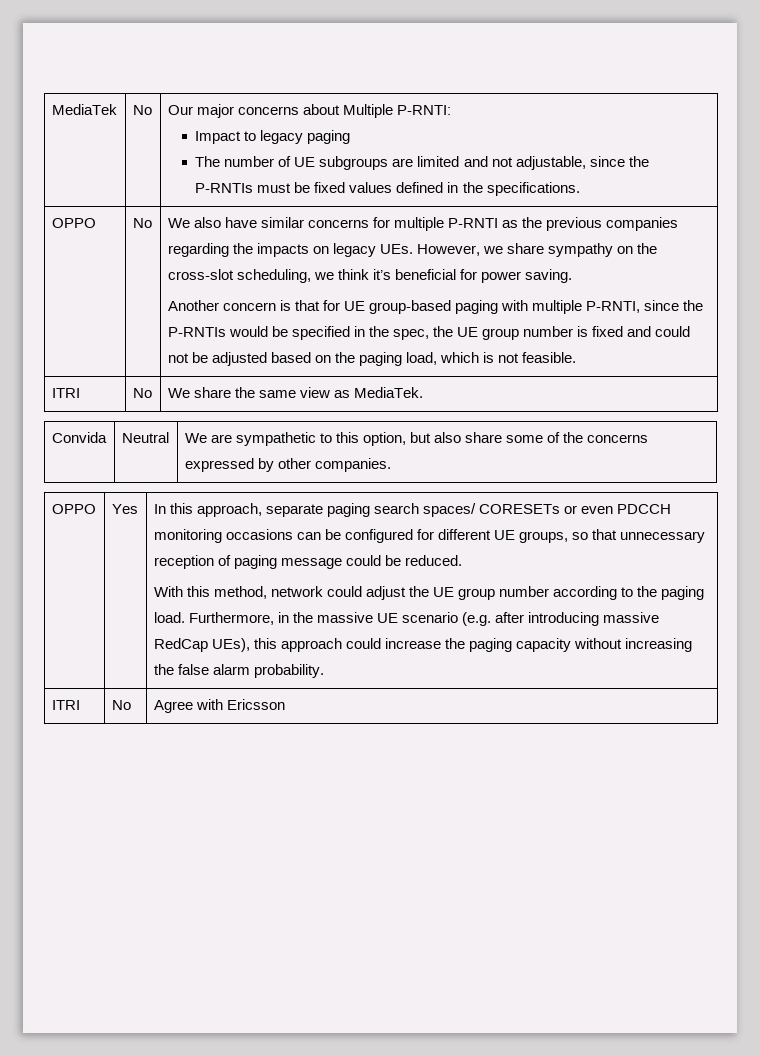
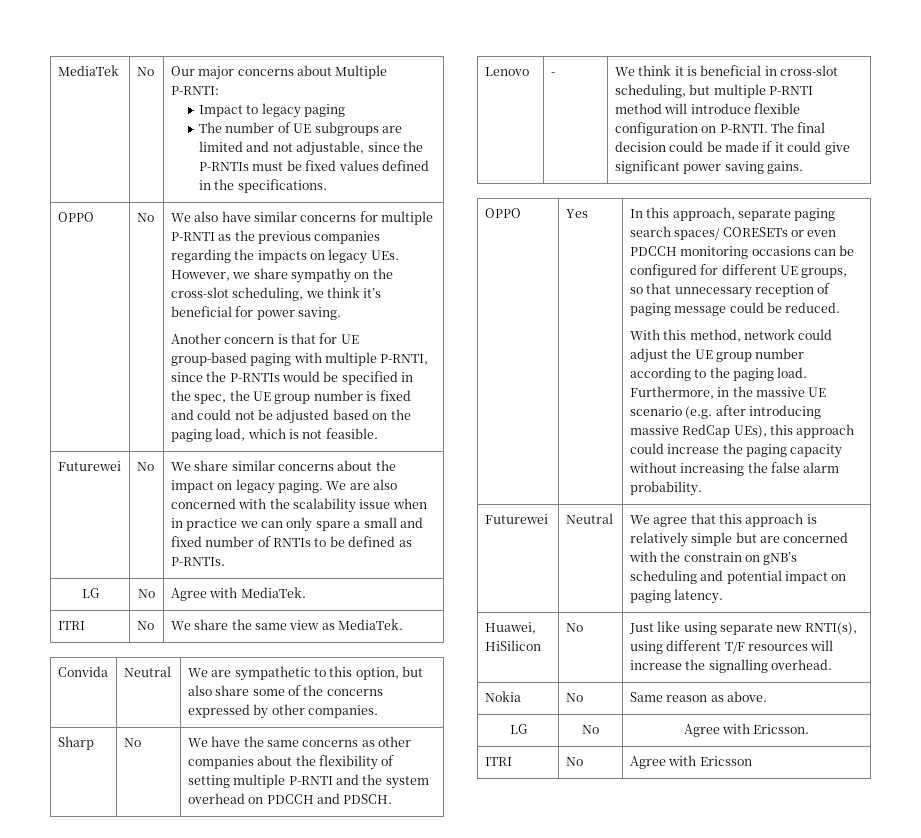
+ Futurewei | No | We share similar concerns about the impact on legacy paging. We are also concerned with the scalability issue when in practice we can only spare a small and fixed number of RNTIs to be defined as P-RNTIs.
+ LG | No | Agree with MediaTek.
+ Sharp | No | We have the same concerns as other companies about the flexibility of setting multiple P-RNTI and the system overhead on PDCCH and PDSCH.
+ Lenovo | - | We think it is beneficial in cross-slot scheduling, but multiple P-RNTI method will introduce flexible configuration on P-RNTI. The final decision could be made if it could give significant power saving gains.
+ Futurewei | Neutral | We agree that this approach is relatively simple but are concerned with the constrain on gNB’s scheduling and potential impact on paging latency.
+ Huawei, HiSilicon | No | Just like using separate new RNTI(s), using different T/F resources will increase the signalling overhead.
+ Nokia | No | Same reason as above.
+ LG | No | Agree with Ericsson.

